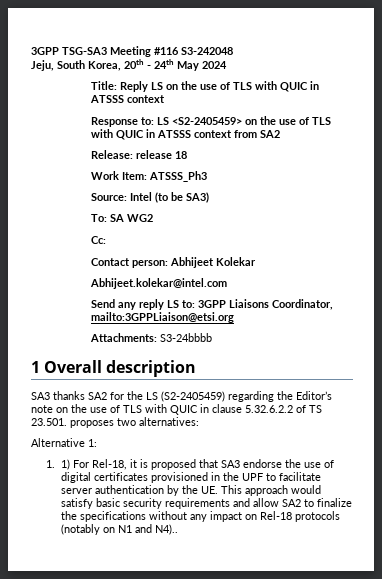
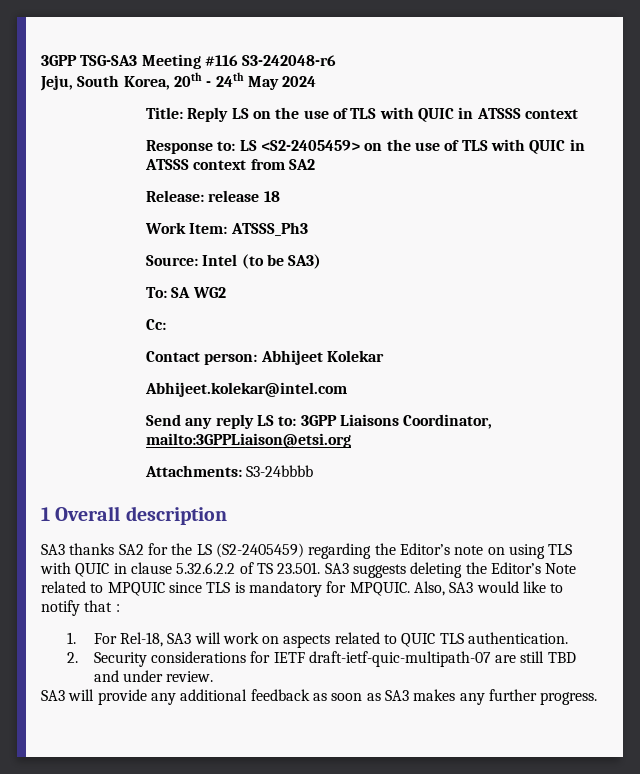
- 3GPP TSG-SA3 Meeting #116 S3-242048
+ 3GPP TSG-SA3 Meeting #116 S3-242048-r6
- SA3 thanks SA2 for the LS (S2-2405459) regarding the Editor’s note on the use of TLS with QUIC in clause 5.32.6.2.2 of TS 23.501. proposes two alternatives:
- Alternative 1:
+ SA3 thanks SA2 for the LS (S2-2405459) regarding the Editor’s note on using TLS with QUIC in clause 5.32.6.2.2 of TS 23.501. SA3 suggests deleting the Editor’s Note related to MPQUIC since TLS is mandatory for MPQUIC. Also, SA3 would like to notify that :
- 1. 1) For Rel-18, it is proposed that SA3 endorse the use of digital certificates provisioned in the UPF to facilitate server authentication by the UE. This approach would satisfy basic security requirements and allow SA2 to finalize the specifications without any impact on Rel-18 protocols (notably on N1 and N4)..
+ 1. For Rel-18, SA3 will work on aspects related to QUIC TLS authentication.
+ 2. Security considerations for IETF draft-ietf-quic-multipath-07 are still TBD and under review.
+ SA3 will provide any additional feedback as soon as SA3 makes any further progress.

